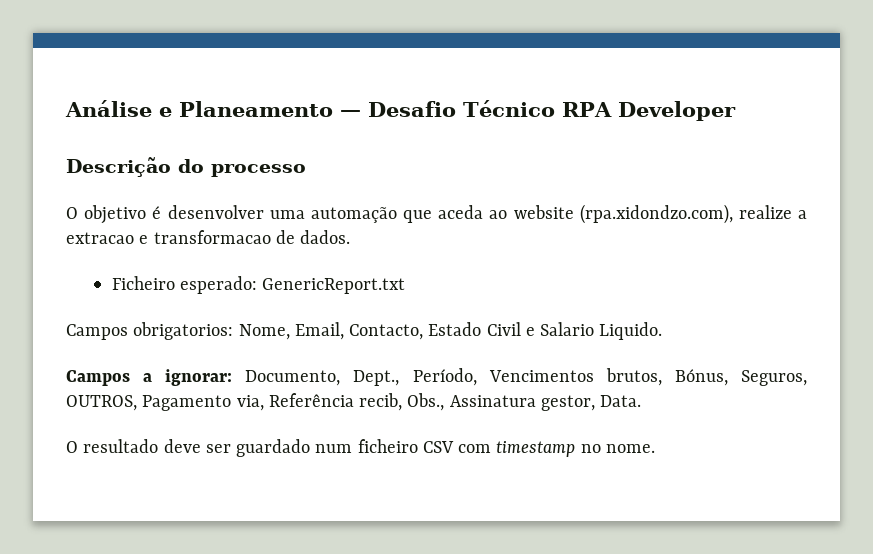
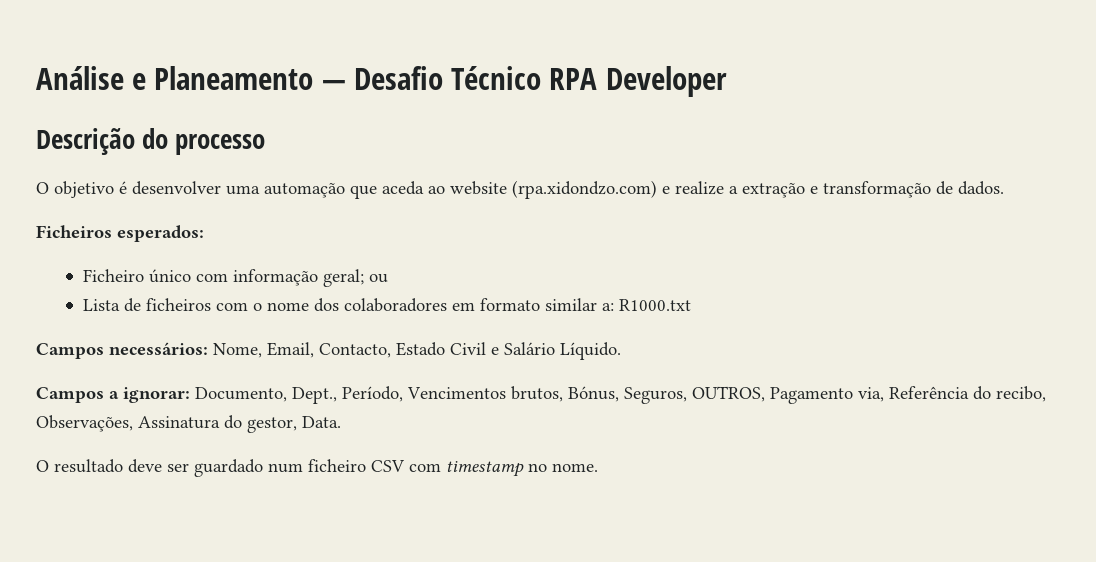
- O objetivo é desenvolver uma automação que aceda ao website (rpa.xidondzo.com), realize a extracao e transformacao de dados.
+ O objetivo é desenvolver uma automação que aceda ao website (rpa.xidondzo.com) e realize a extração e transformação de dados.
+ Ficheiros esperados:
- Ficheiro esperado: GenericReport.txt
- Campos obrigatorios: Nome, Email, Contacto, Estado Civil e Salario Liquido.
+ Ficheiro único com informação geral; ou
+ Lista de ficheiros com o nome dos colaboradores em formato similar a: R1000.txt
+ Campos necessários: Nome, Email, Contacto, Estado Civil e Salário Líquido.
- Campos a ignorar: Documento, Dept., Período, Vencimentos brutos, Bónus, Seguros, OUTROS, Pagamento via, Referência recib, Obs., Assinatura gestor, Data.
+ Campos a ignorar: Documento, Dept., Período, Vencimentos brutos, Bónus, Seguros, OUTROS, Pagamento via, Referência do recibo, Observações, Assinatura do gestor, Data.

